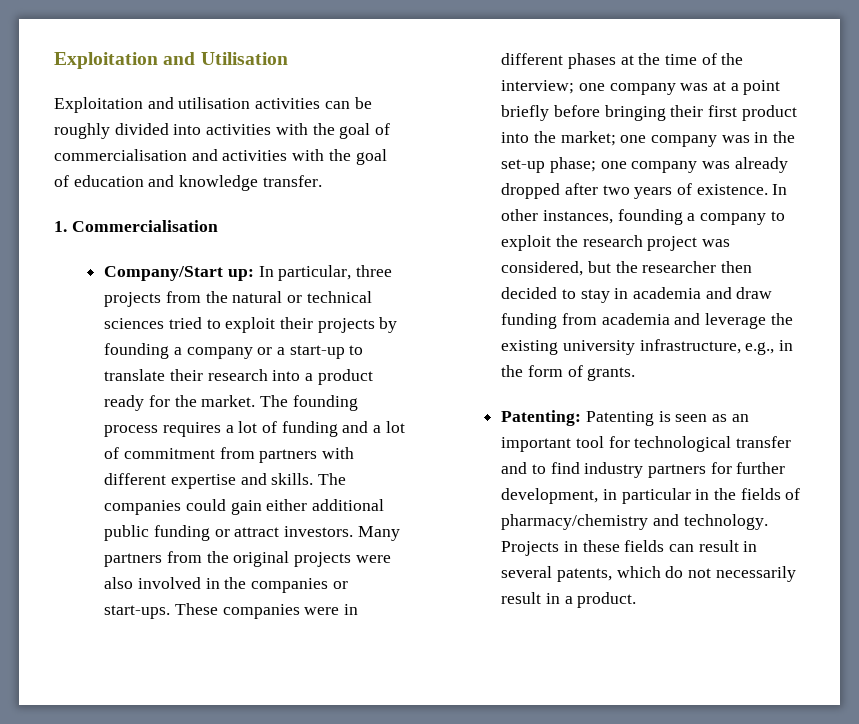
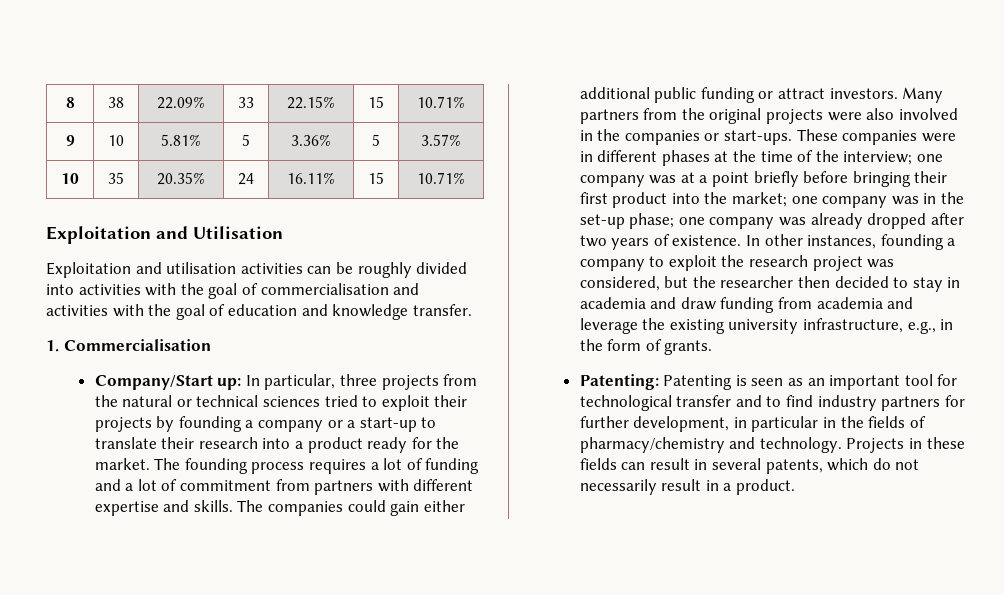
+ 8 | 38 | 22.09% | 33 | 22.15% | 15 | 10.71%
+ 9 | 10 | 5.81% | 5 | 3.36% | 5 | 3.57%
+ 10 | 35 | 20.35% | 24 | 16.11% | 15 | 10.71%

